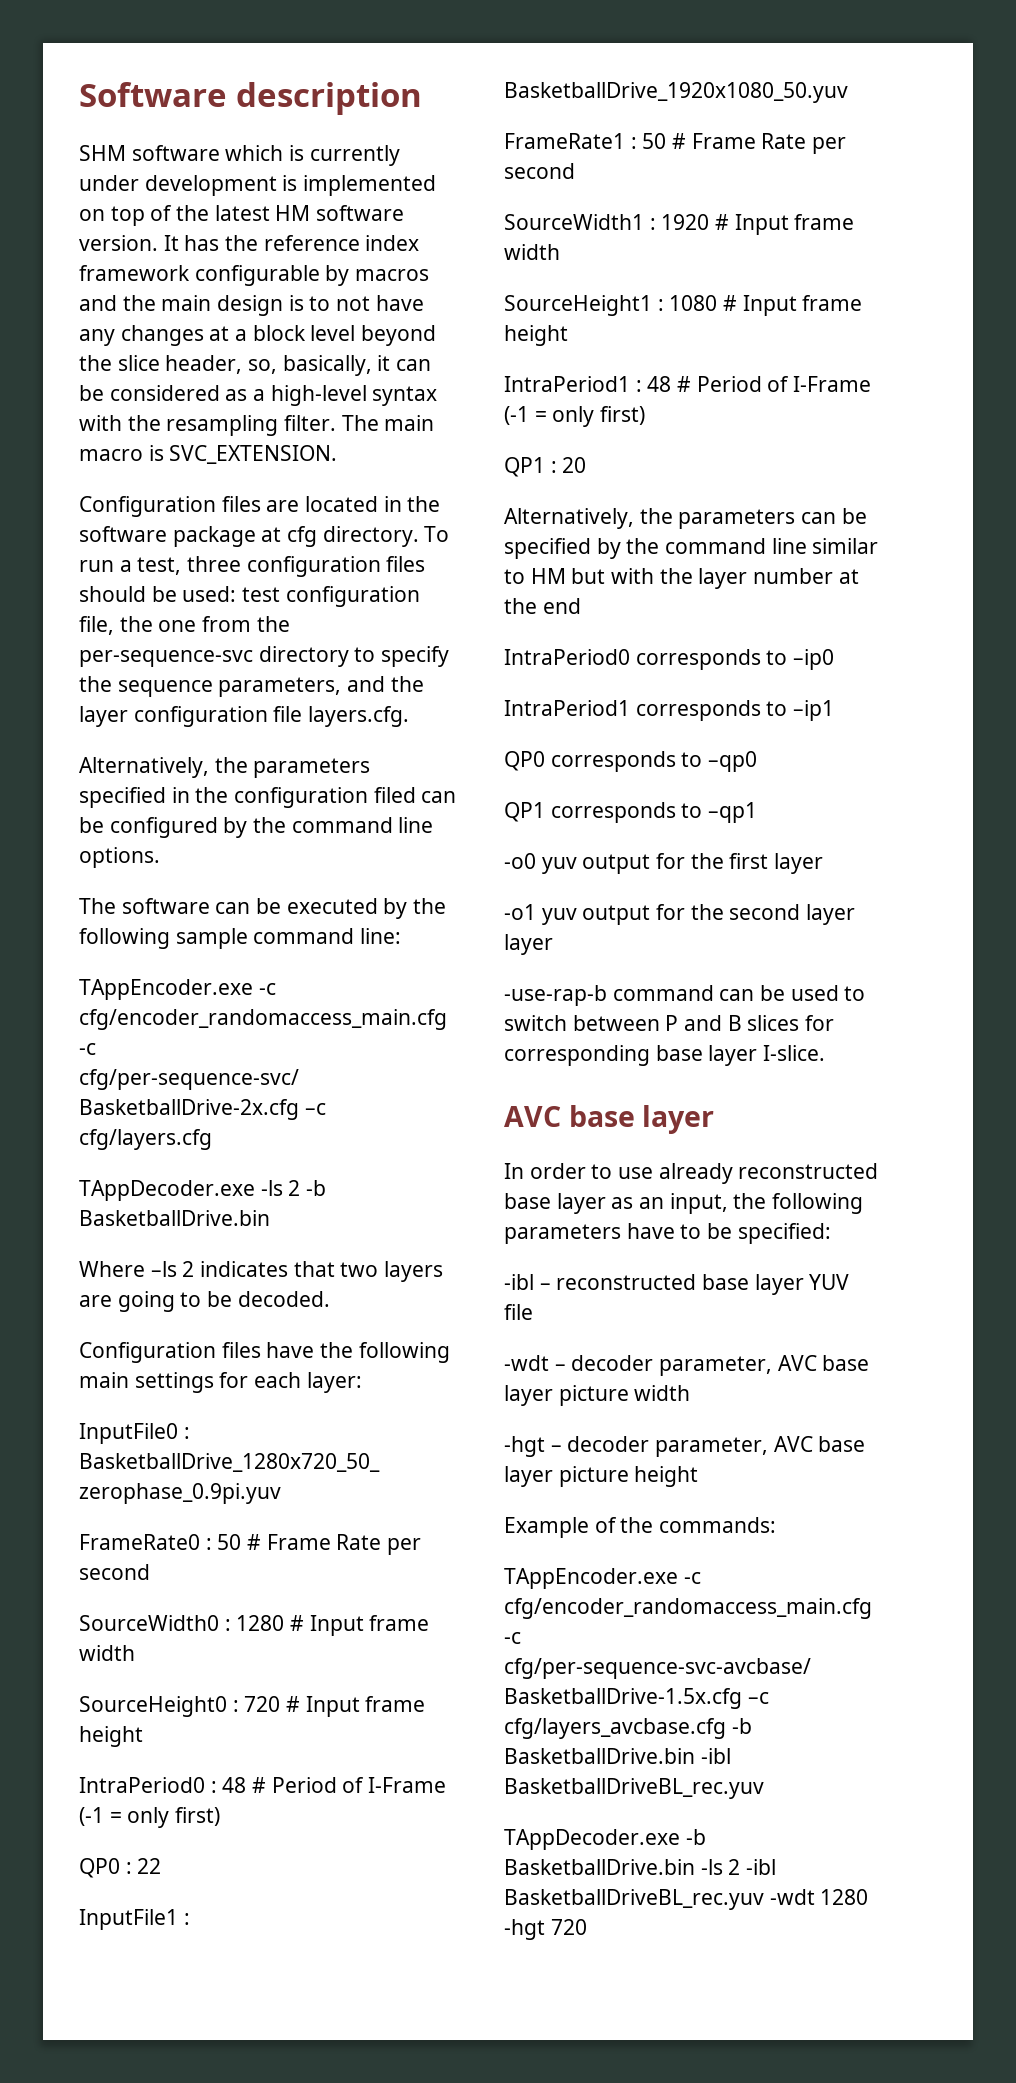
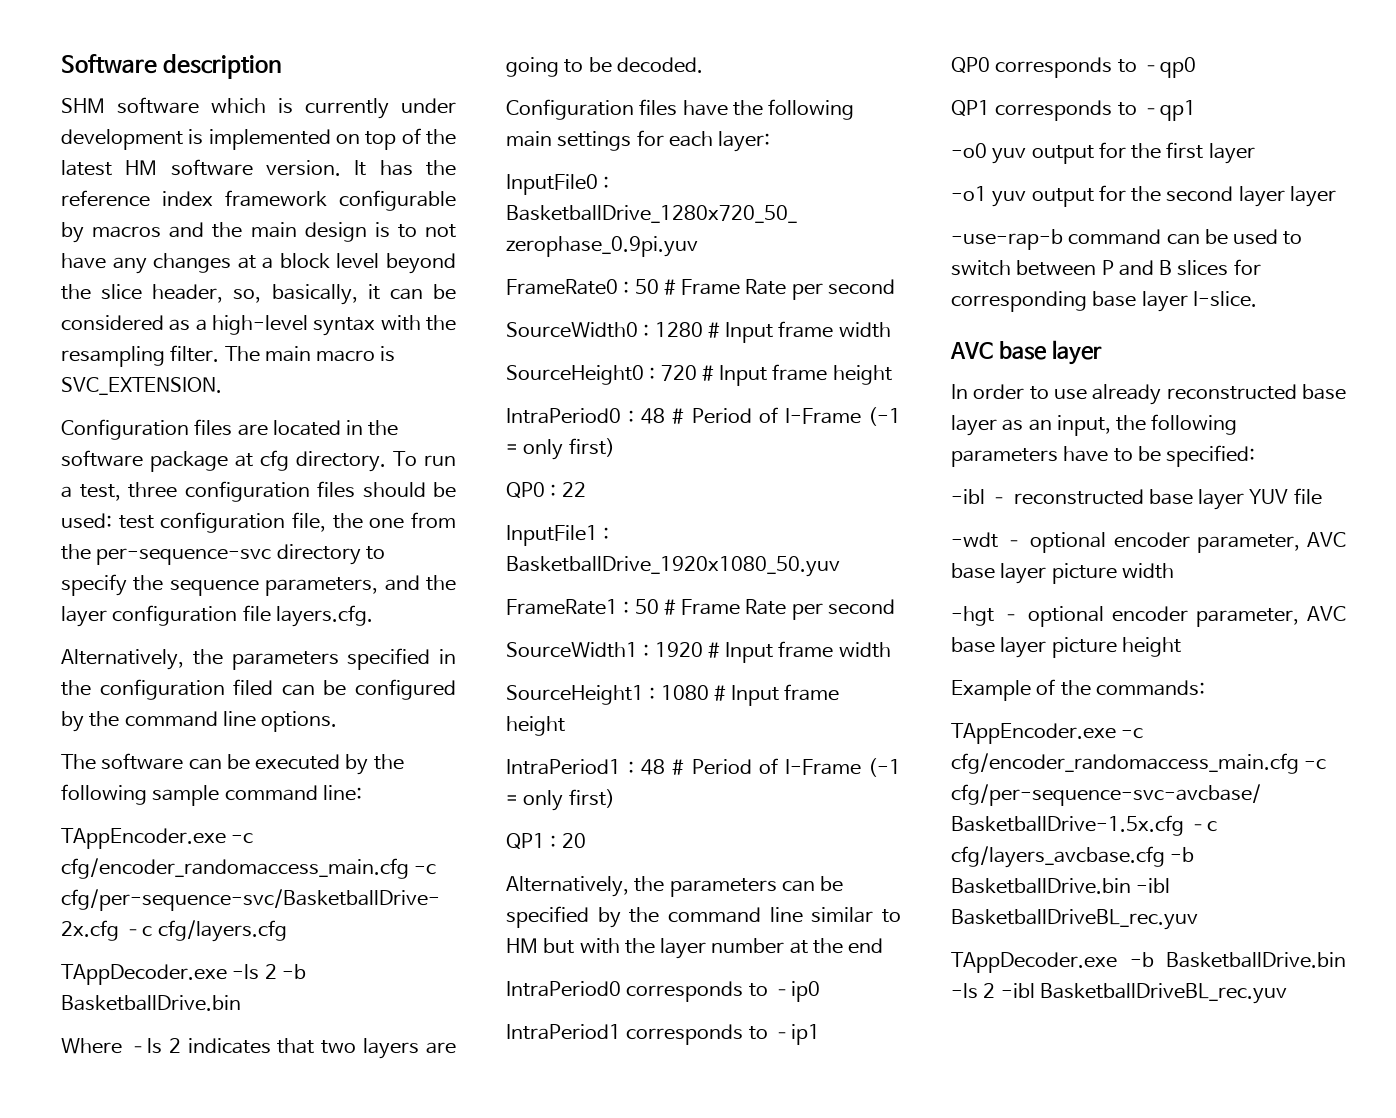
- -wdt – decoder parameter, AVC base layer picture width
+ -wdt – optional encoder parameter, AVC base layer picture width
- -hgt – decoder parameter, AVC base layer picture height
+ -hgt – optional encoder parameter, AVC base layer picture height
- TAppDecoder.exe -b BasketballDrive.bin -ls 2 -ibl BasketballDriveBL_rec.yuv -wdt 1280 -hgt 720
+ TAppDecoder.exe -b BasketballDrive.bin -ls 2 -ibl BasketballDriveBL_rec.yuv

